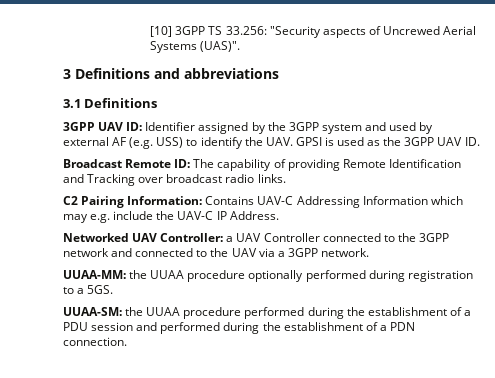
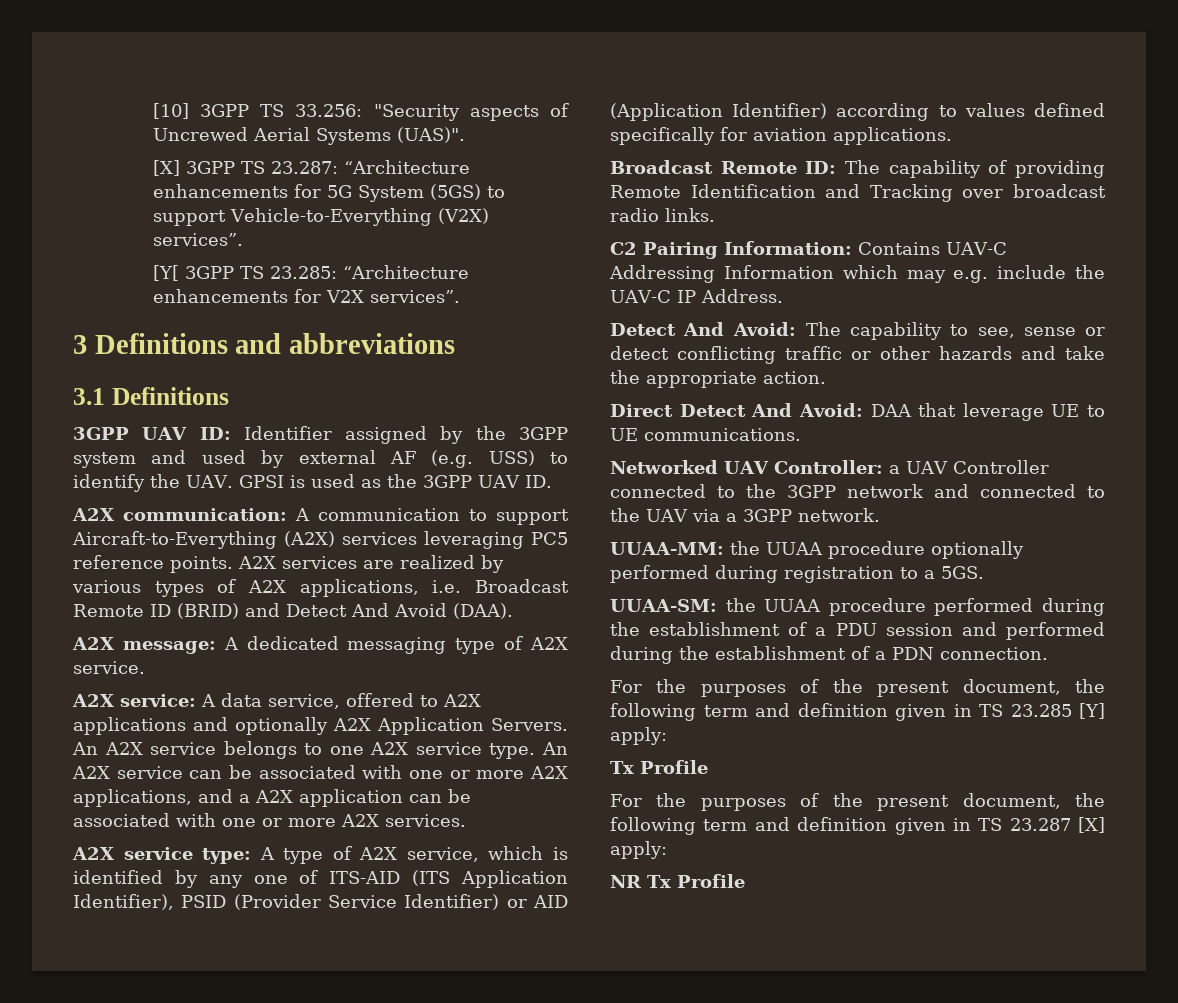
+ [X] 3GPP TS 23.287: “Architecture enhancements for 5G System (5GS) to support Vehicle-to-Everything (V2X) services”.
+ [Y[ 3GPP TS 23.285: “Architecture enhancements for V2X services”.
+ A2X communication: A communication to support Aircraft-to-Everything (A2X) services leveraging PC5 reference points. A2X services are realized by various types of A2X applications, i.e. Broadcast Remote ID (BRID) and Detect And Avoid (DAA).
+ A2X message: A dedicated messaging type of A2X service.
+ A2X service: A data service, offered to A2X applications and optionally A2X Application Servers. An A2X service belongs to one A2X service type. An A2X service can be associated with one or more A2X applications, and a A2X application can be associated with one or more A2X services.
+ A2X service type: A type of A2X service, which is identified by any one of ITS-AID (ITS Application Identifier), PSID (Provider Service Identifier) or AID (Application Identifier) according to values defined specifically for aviation applications.
+ Detect And Avoid: The capability to see, sense or detect conflicting traffic or other hazards and take the appropriate action.
+ Direct Detect And Avoid: DAA that leverage UE to UE communications.
+ For the purposes of the present document, the following term and definition given in TS 23.285 [Y] apply:
+ Tx Profile
+ For the purposes of the present document, the following term and definition given in TS 23.287 [X] apply:
+ NR Tx Profile

